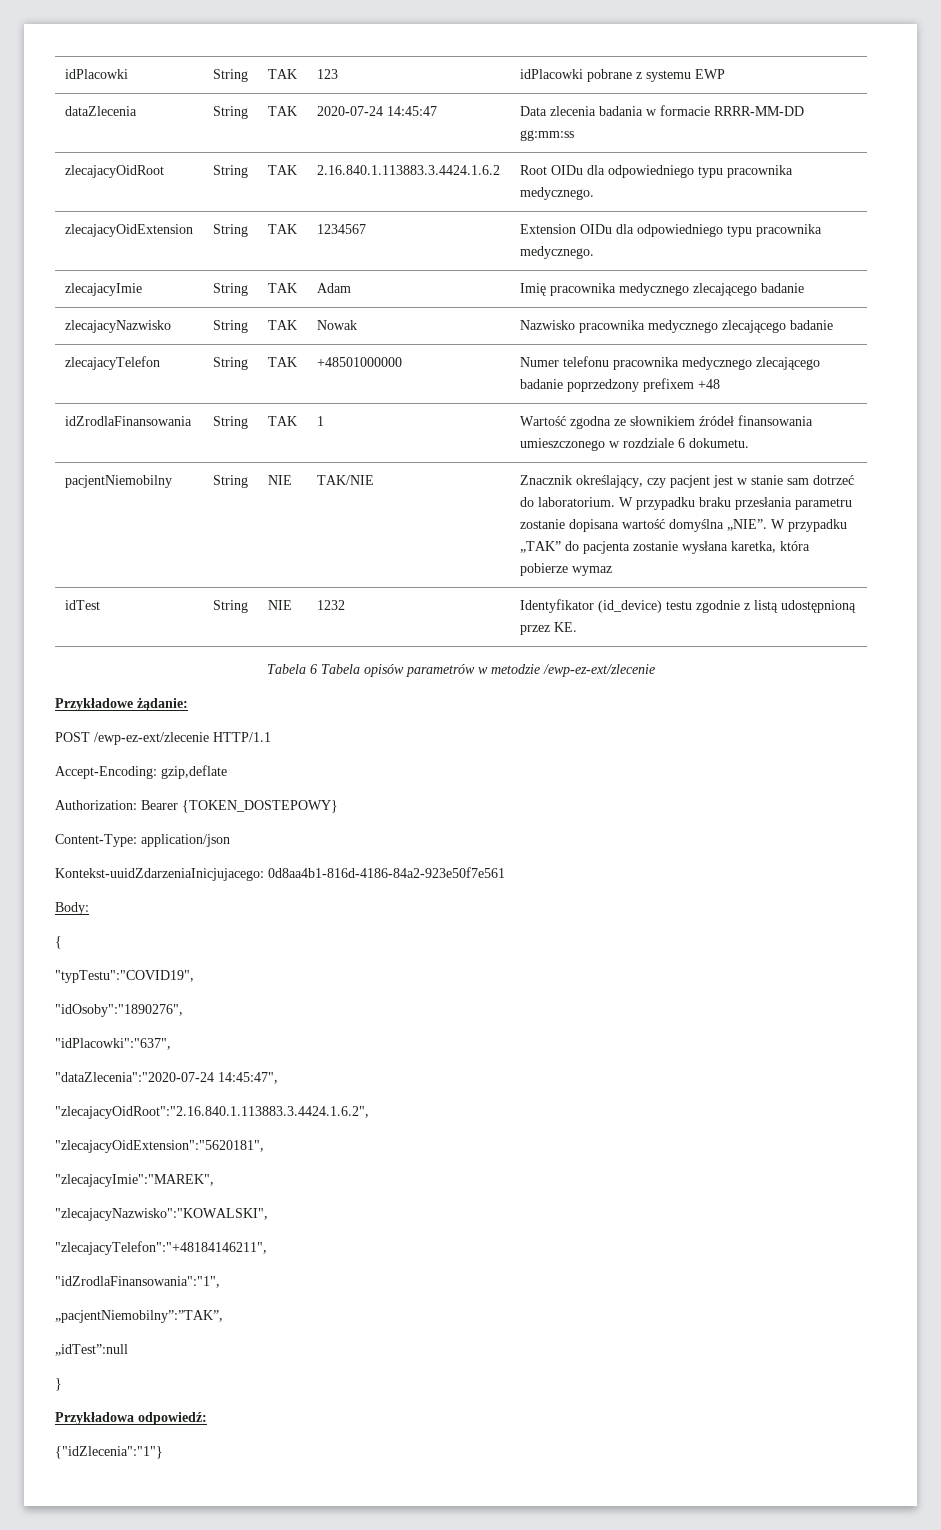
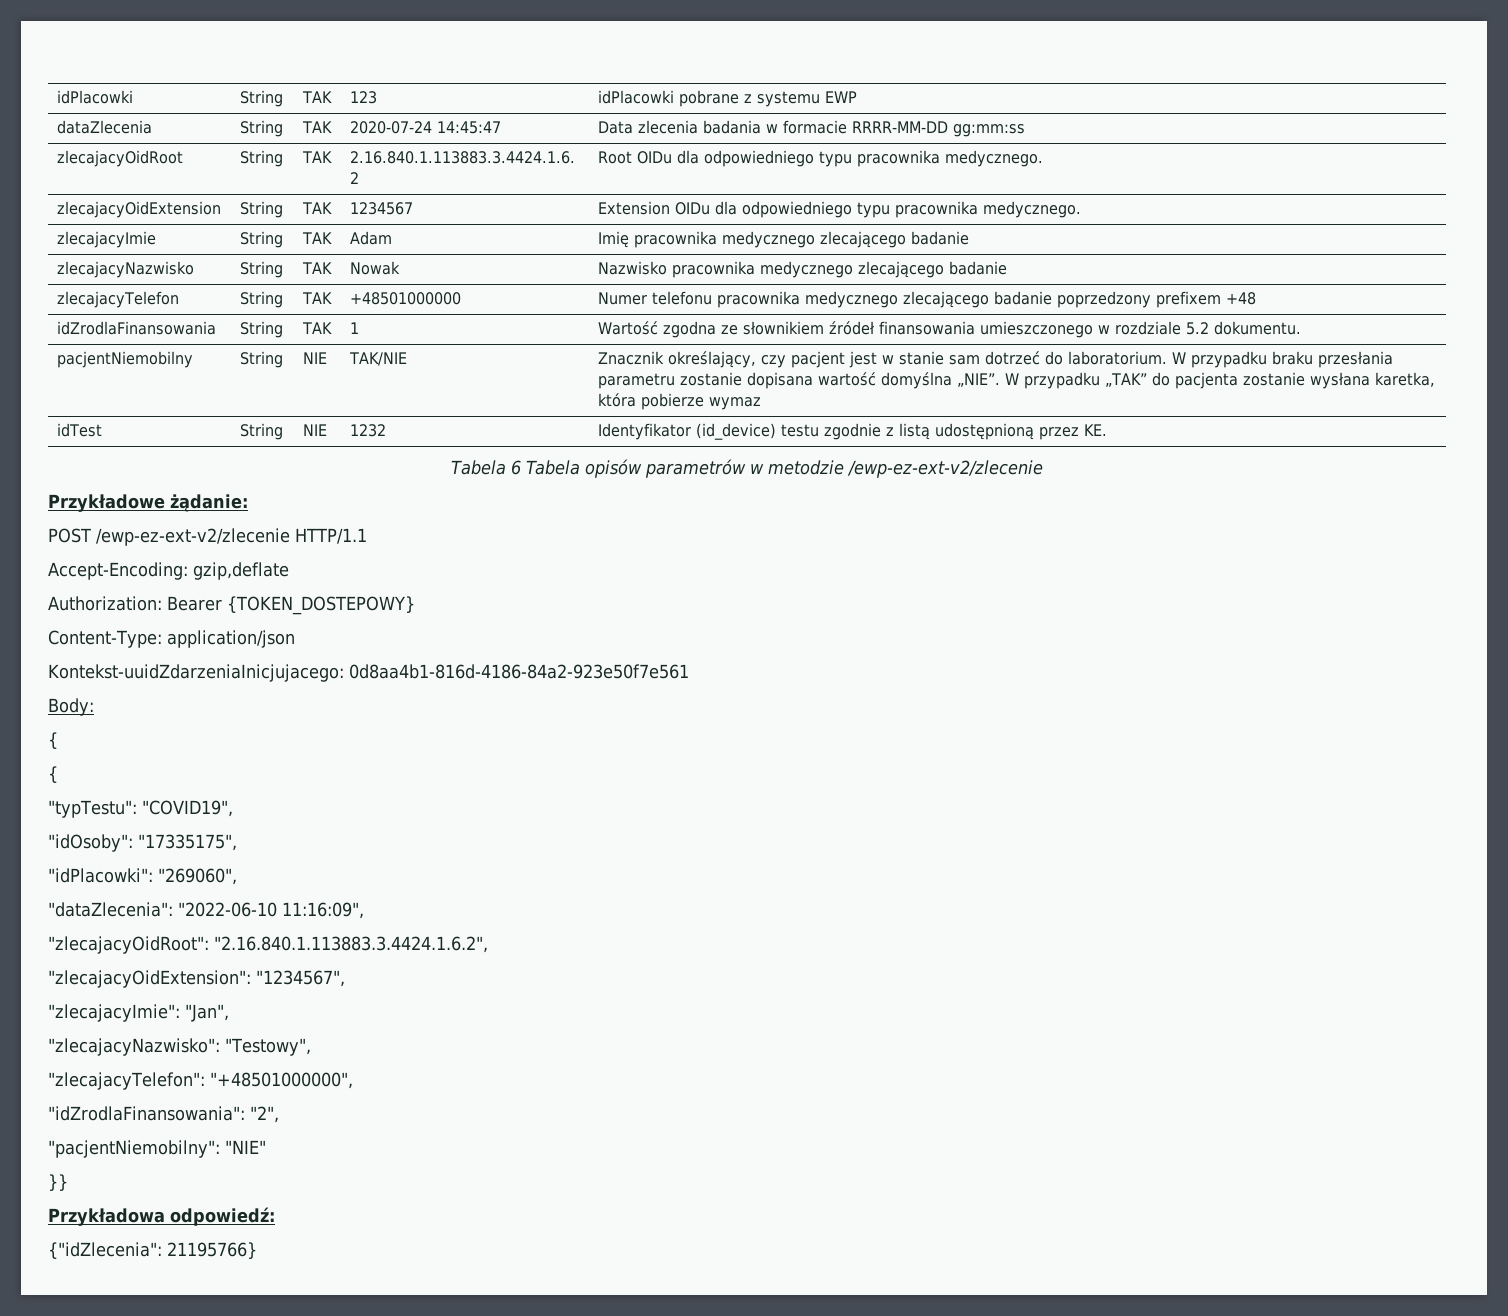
- idZrodlaFinansowania | String | TAK | 1 | Wartość zgodna ze słownikiem źródeł finansowania umieszczonego w rozdziale 6 dokumetu.
+ idZrodlaFinansowania | String | TAK | 1 | Wartość zgodna ze słownikiem źródeł finansowania umieszczonego w rozdziale 5.2 dokumentu.
- Tabela 6 Tabela opisów parametrów w metodzie /ewp-ez-ext/zlecenie
+ Tabela 6 Tabela opisów parametrów w metodzie /ewp-ez-ext-v2/zlecenie
- POST /ewp-ez-ext/zlecenie HTTP/1.1
+ POST /ewp-ez-ext-v2/zlecenie HTTP/1.1
  Body:
  {
- "typTestu":"COVID19",
- "idOsoby":"1890276",
- "idPlacowki":"637",
- "dataZlecenia":"2020-07-24 14:45:47",
- "zlecajacyOidRoot":"2.16.840.1.113883.3.4424.1.6.2",
- "zlecajacyOidExtension":"5620181",
- "zlecajacyImie":"MAREK",
- "zlecajacyNazwisko":"KOWALSKI",
- "zlecajacyTelefon":"+48184146211",
- "idZrodlaFinansowania":"1",
- „pacjentNiemobilny”:”TAK”,
- „idTest”:null
- }
+ {
+ "typTestu": "COVID19",
+ "idOsoby": "17335175",
+ "idPlacowki": "269060",
+ "dataZlecenia": "2022-06-10 11:16:09",
+ "zlecajacyOidRoot": "2.16.840.1.113883.3.4424.1.6.2",
+ "zlecajacyOidExtension": "1234567",
+ "zlecajacyImie": "Jan",
+ "zlecajacyNazwisko": "Testowy",
+ "zlecajacyTelefon": "+48501000000",
+ "idZrodlaFinansowania": "2",
+ "pacjentNiemobilny": "NIE"
+ }}
- {"idZlecenia":"1"}
+ {"idZlecenia": 21195766}

